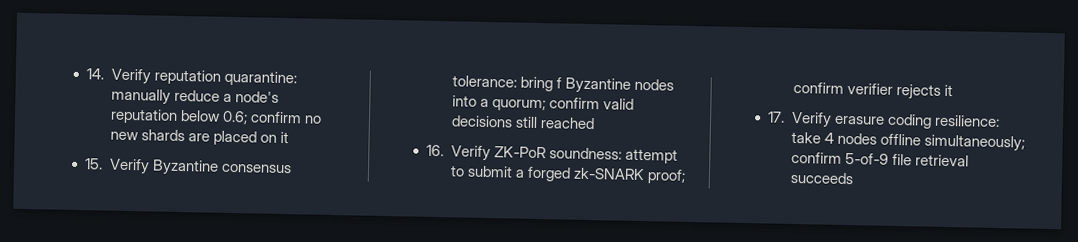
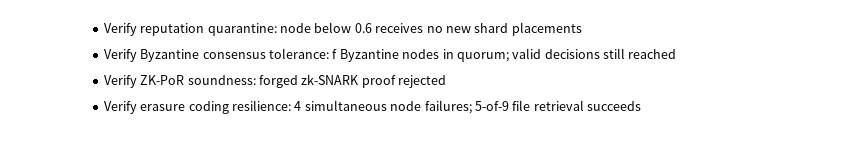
- 14. Verify reputation quarantine: manually reduce a node's reputation below 0.6; confirm no new shards are placed on it
- 15. Verify Byzantine consensus tolerance: bring f Byzantine nodes into a quorum; confirm valid decisions still reached
+ Verify reputation quarantine: node below 0.6 receives no new shard placements
+ Verify Byzantine consensus tolerance: f Byzantine nodes in quorum; valid decisions still reached
- 16. Verify ZK-PoR soundness: attempt to submit a forged zk-SNARK proof; confirm verifier rejects it
- 17. Verify erasure coding resilience: take 4 nodes offline simultaneously; confirm 5-of-9 file retrieval succeeds
+ Verify ZK-PoR soundness: forged zk-SNARK proof rejected
+ Verify erasure coding resilience: 4 simultaneous node failures; 5-of-9 file retrieval succeeds

